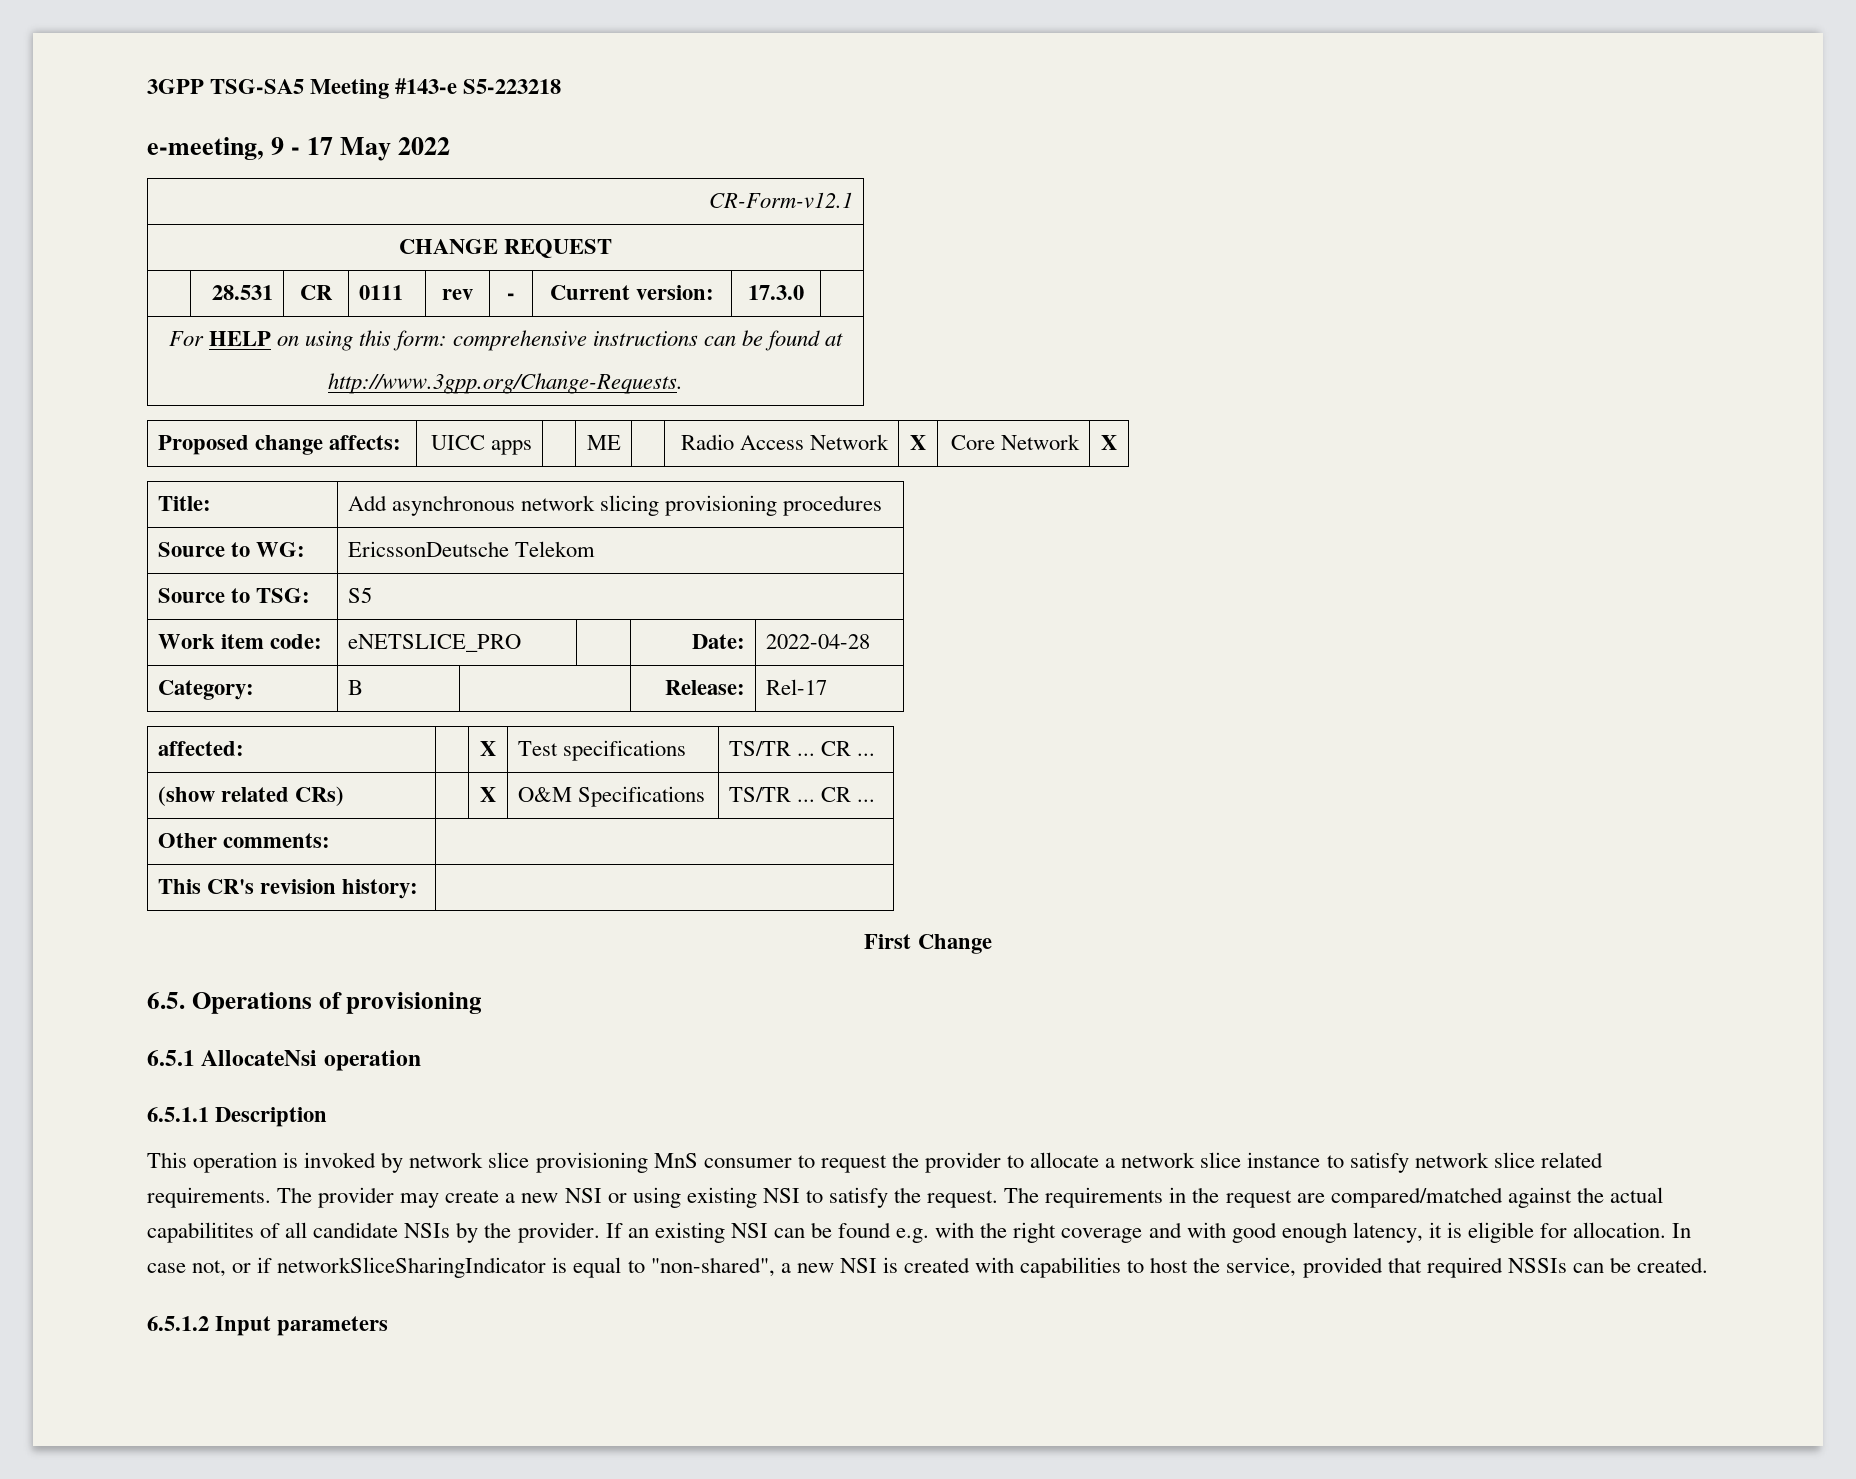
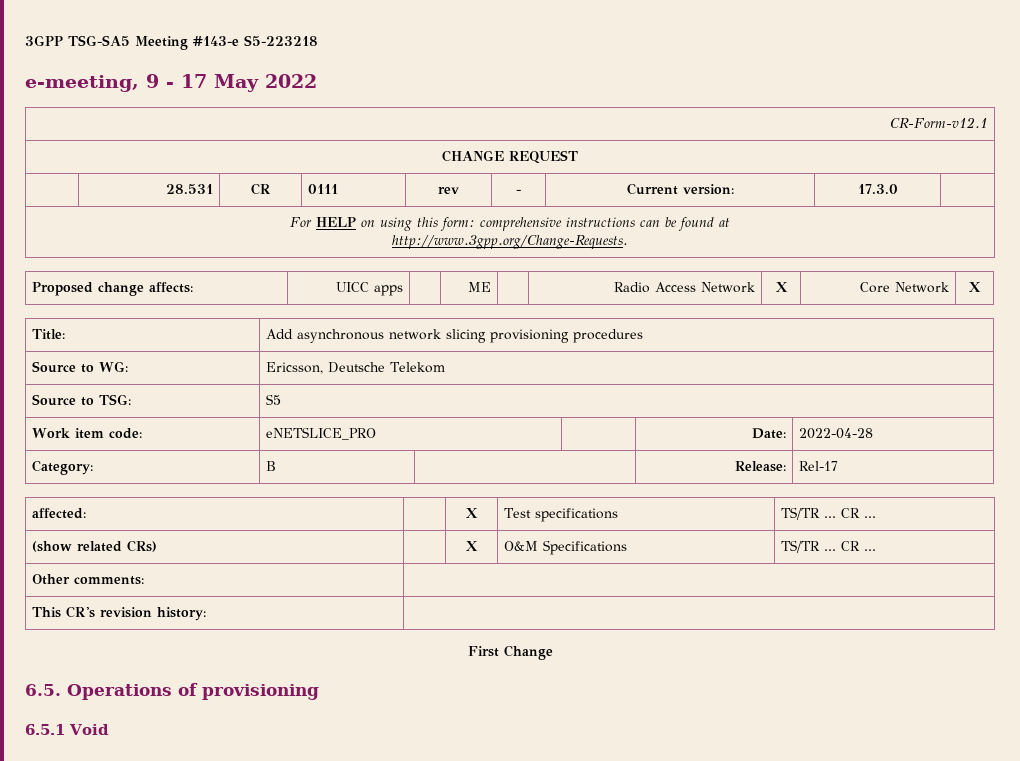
- Source to WG: | EricssonDeutsche Telekom
+ Source to WG: | Ericsson, Deutsche Telekom
- 6.5.1 AllocateNsi operation
- 6.5.1.1 Description
- This operation is invoked by network slice provisioning MnS consumer to request the provider to allocate a network slice instance to satisfy network slice related requirements. The provider may create a new NSI or using existing NSI to satisfy the request. The requirements in the request are compared/matched against the actual capabilitites of all candidate NSIs by the provider. If an existing NSI can be found e.g. with the right coverage and with good enough latency, it is eligible for allocation. In case not, or if networkSliceSharingIndicator is equal to "non-shared", a new NSI is created with capabilities to host the service, provided that required NSSIs can be created.
- 6.5.1.2 Input parameters
+ 6.5.1 Void

